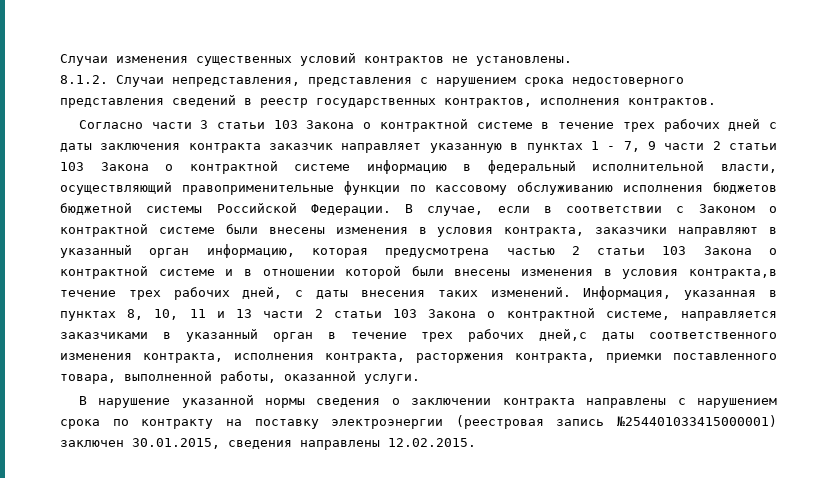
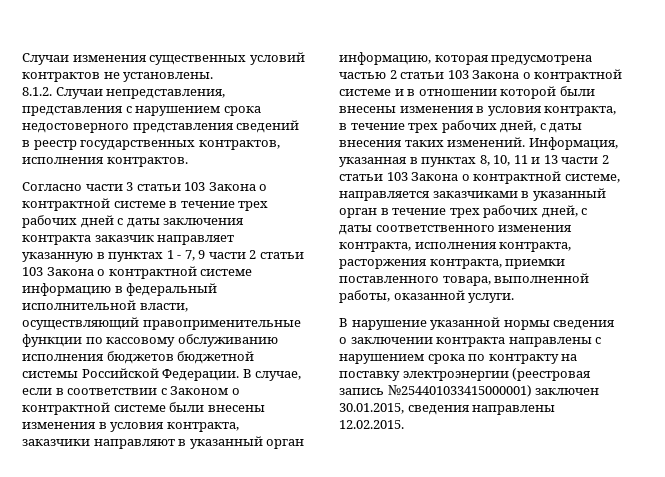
- В случае, если в соответствии с Законом о контрактной системе были внесены изменения в условия контракта, заказчики направляют в указанный орган информацию, которая предусмотрена частью 2 статьи 103 Закона о контрактной системе и в отношении которой были внесены изменения в условия контракта,в течение трех рабочих дней, с даты внесения таких изменений.
+ В случае, если в соответствии с Законом о контрактной системе были внесены изменения в условия контракта, заказчики направляют в указанный орган информацию, которая предусмотрена частью 2 статьи 103 Закона о контрактной системе и в отношении которой были внесены изменения в условия контракта, в течение трех рабочих дней, с даты внесения таких изменений.
- Информация, указанная в пунктах 8, 10, 11 и 13 части 2 статьи 103 Закона о контрактной системе, направляется заказчиками в указанный орган в течение трех рабочих дней,с даты соответственного изменения контракта, исполнения контракта, расторжения контракта, приемки поставленного товара, выполненной работы, оказанной услуги.
+ Информация, указанная в пунктах 8, 10, 11 и 13 части 2 статьи 103 Закона о контрактной системе, направляется заказчиками в указанный орган в течение трех рабочих дней, с даты соответственного изменения контракта, исполнения контракта, расторжения контракта, приемки поставленного товара, выполненной работы, оказанной услуги.

